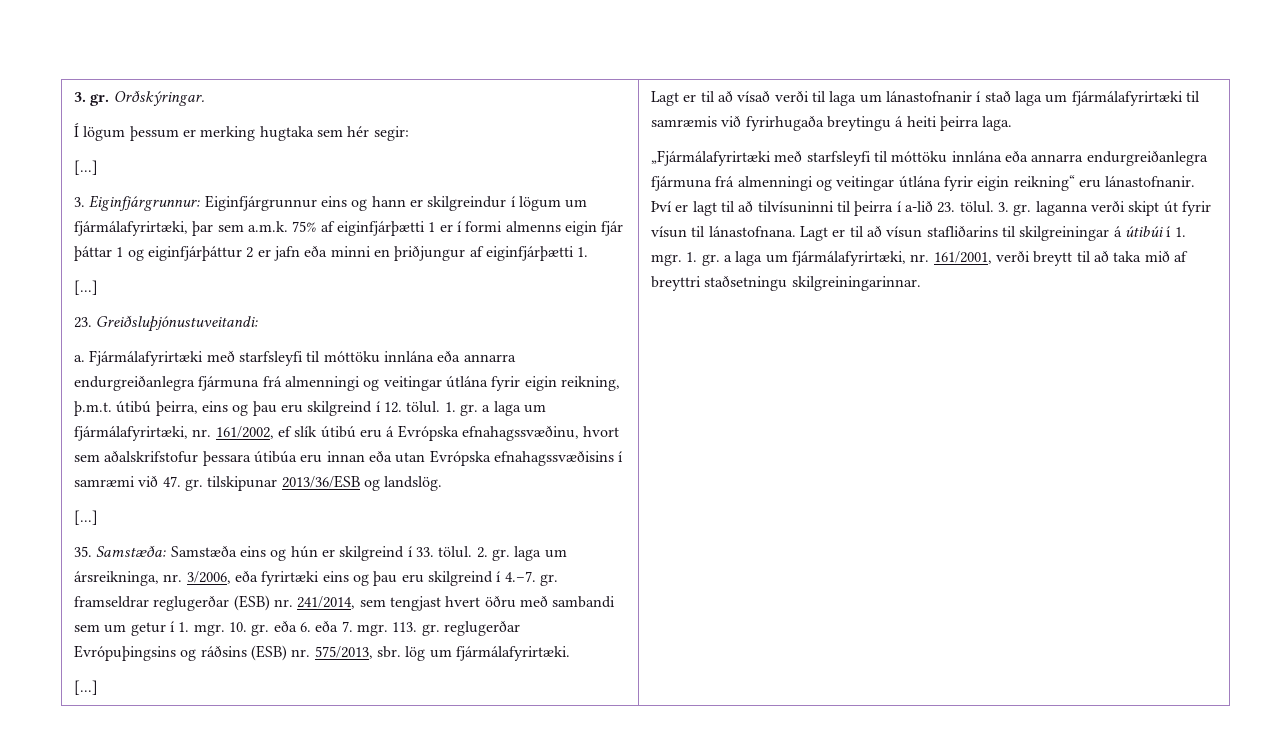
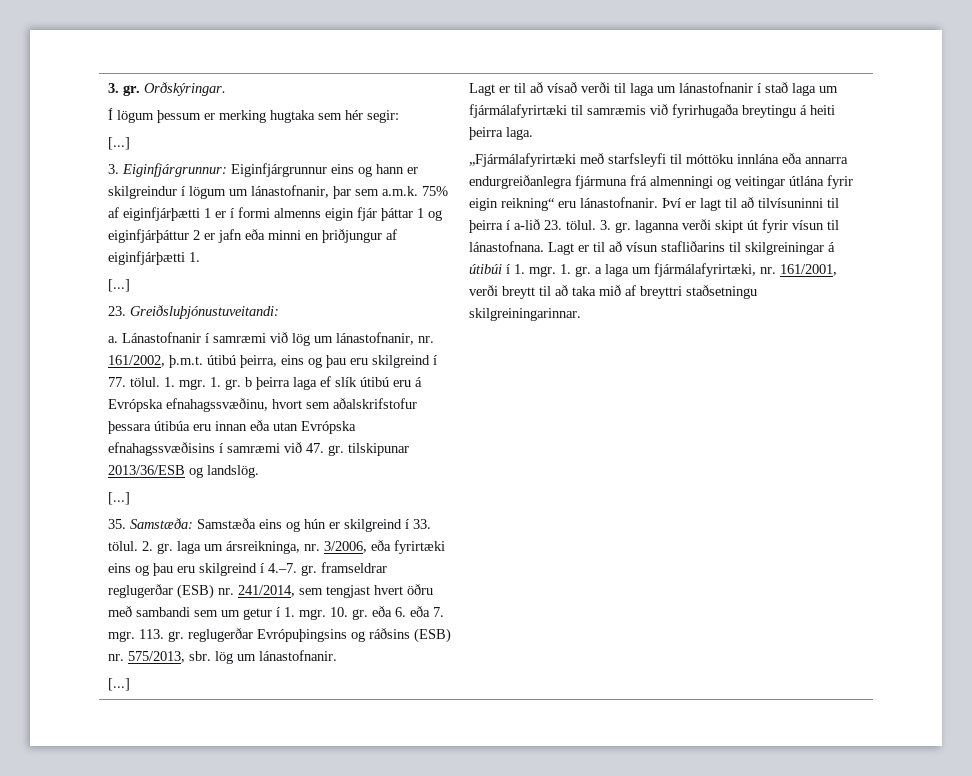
- 3. Eiginfjárgrunnur: Eiginfjárgrunnur eins og hann er skilgreindur í lögum um fjármálafyrirtæki, þar sem a.m.k. 75% af eiginfjárþætti 1 er í formi almenns eigin fjár þáttar 1 og eiginfjárþáttur 2 er jafn eða minni en þriðjungur af eiginfjárþætti 1.
+ 3. Eiginfjárgrunnur: Eiginfjárgrunnur eins og hann er skilgreindur í lögum um lánastofnanir, þar sem a.m.k. 75% af eiginfjárþætti 1 er í formi almenns eigin fjár þáttar 1 og eiginfjárþáttur 2 er jafn eða minni en þriðjungur af eiginfjárþætti 1.
- Fjármálafyrirtæki með starfsleyfi til móttöku innlána eða annarra endurgreiðanlegra fjármuna frá almenningi og veitingar útlána fyrir eigin reikning, þ.m.t. útibú þeirra, eins og þau eru skilgreind í 12. tölul.
+ Lánastofnanir í samræmi við lög um lánastofnanir, nr. 161/2002, þ.m.t. útibú þeirra, eins og þau eru skilgreind í 77. tölul.
- 1. gr. a laga um fjármálafyrirtæki, nr. 161/2002, ef slík útibú eru á Evrópska efnahagssvæðinu, hvort sem aðalskrifstofur þessara útibúa eru innan eða utan Evrópska efnahagssvæðisins í samræmi við 47. gr. tilskipunar 2013/36/ESB og landslög.
+ 1. mgr. 1. gr. b þeirra laga ef slík útibú eru á Evrópska efnahagssvæðinu, hvort sem aðalskrifstofur þessara útibúa eru innan eða utan Evrópska efnahagssvæðisins í samræmi við 47. gr. tilskipunar 2013/36/ESB og landslög.
- 113. gr. reglugerðar Evrópuþingsins og ráðsins (ESB) nr. 575/2013, sbr. lög um fjármálafyrirtæki.
+ 113. gr. reglugerðar Evrópuþingsins og ráðsins (ESB) nr. 575/2013, sbr. lög um lánastofnanir.

